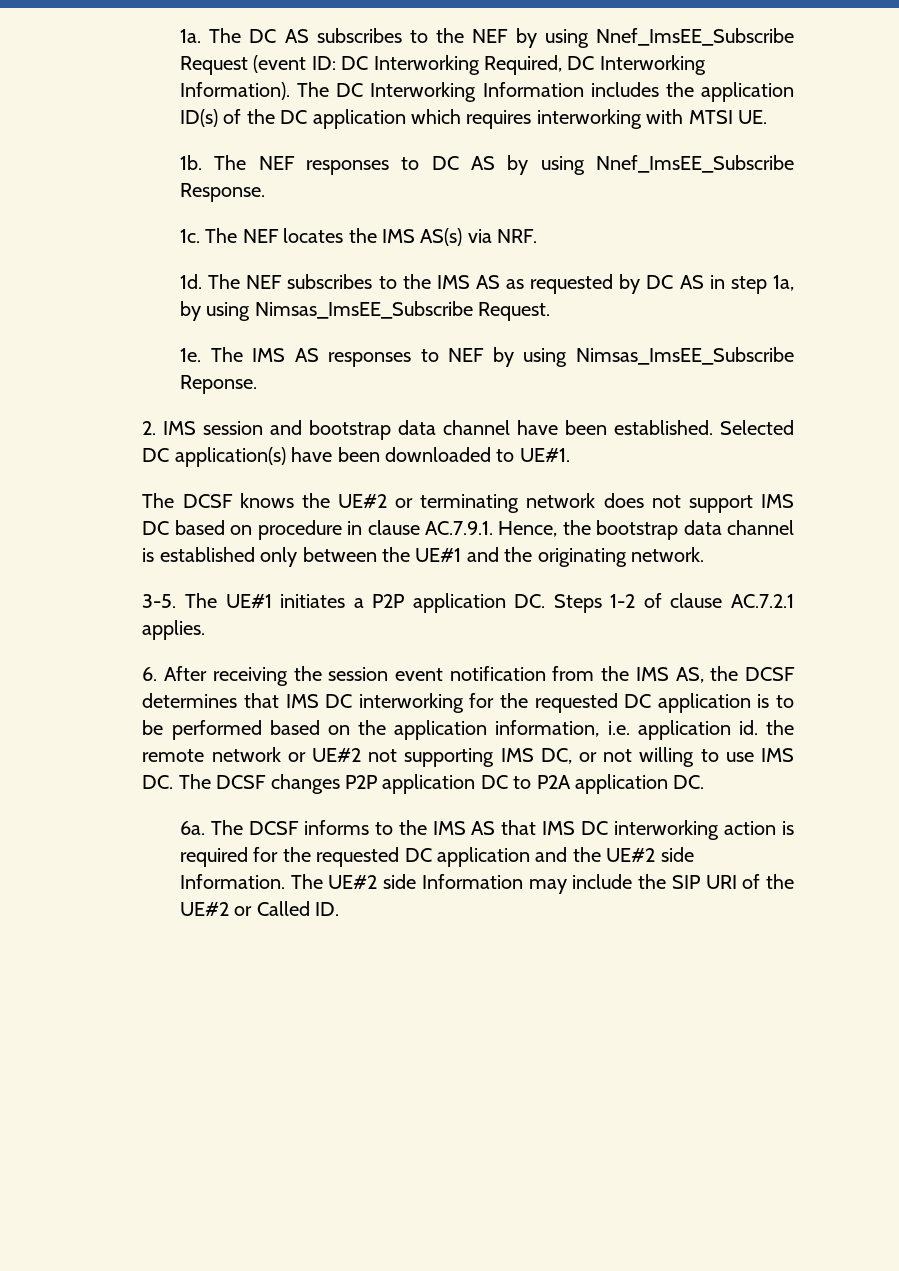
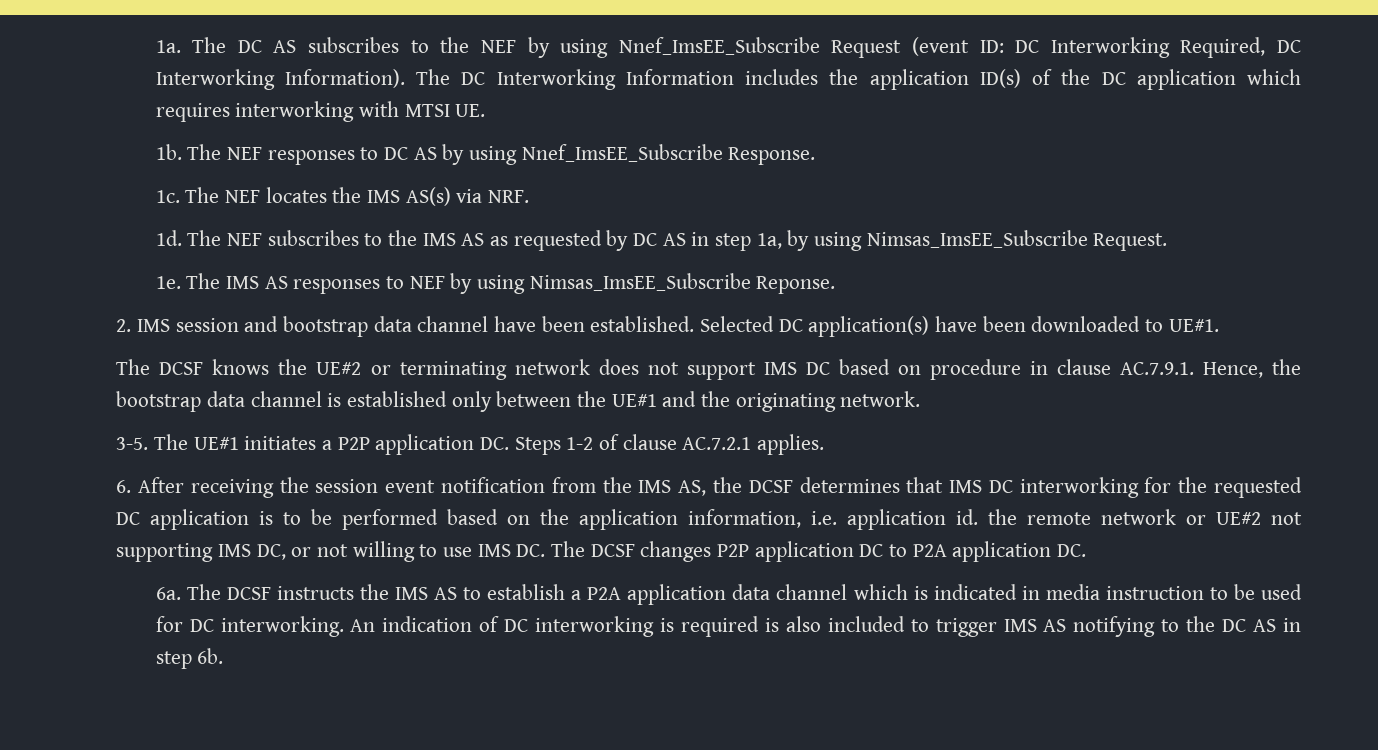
- The DCSF informs to the IMS AS that IMS DC interworking action is required for the requested DC application and the UE#2 side Information. The UE#2 side Information may include the SIP URI of the UE#2 or Called ID.
+ The DCSF instructs the IMS AS to establish a P2A application data channel which is indicated in media instruction to be used for DC interworking. An indication of DC interworking is required is also included to trigger IMS AS notifying to the DC AS in step 6b.

